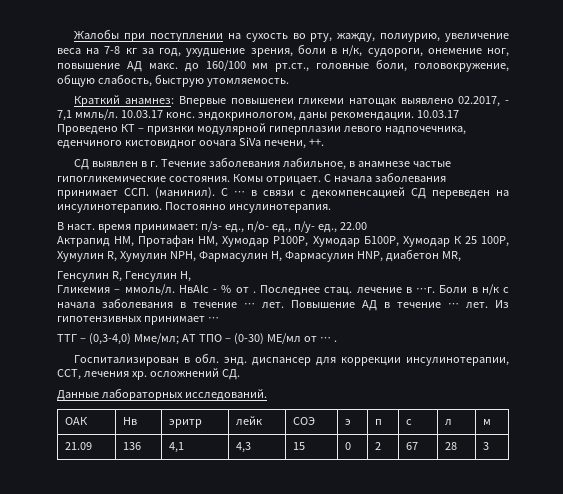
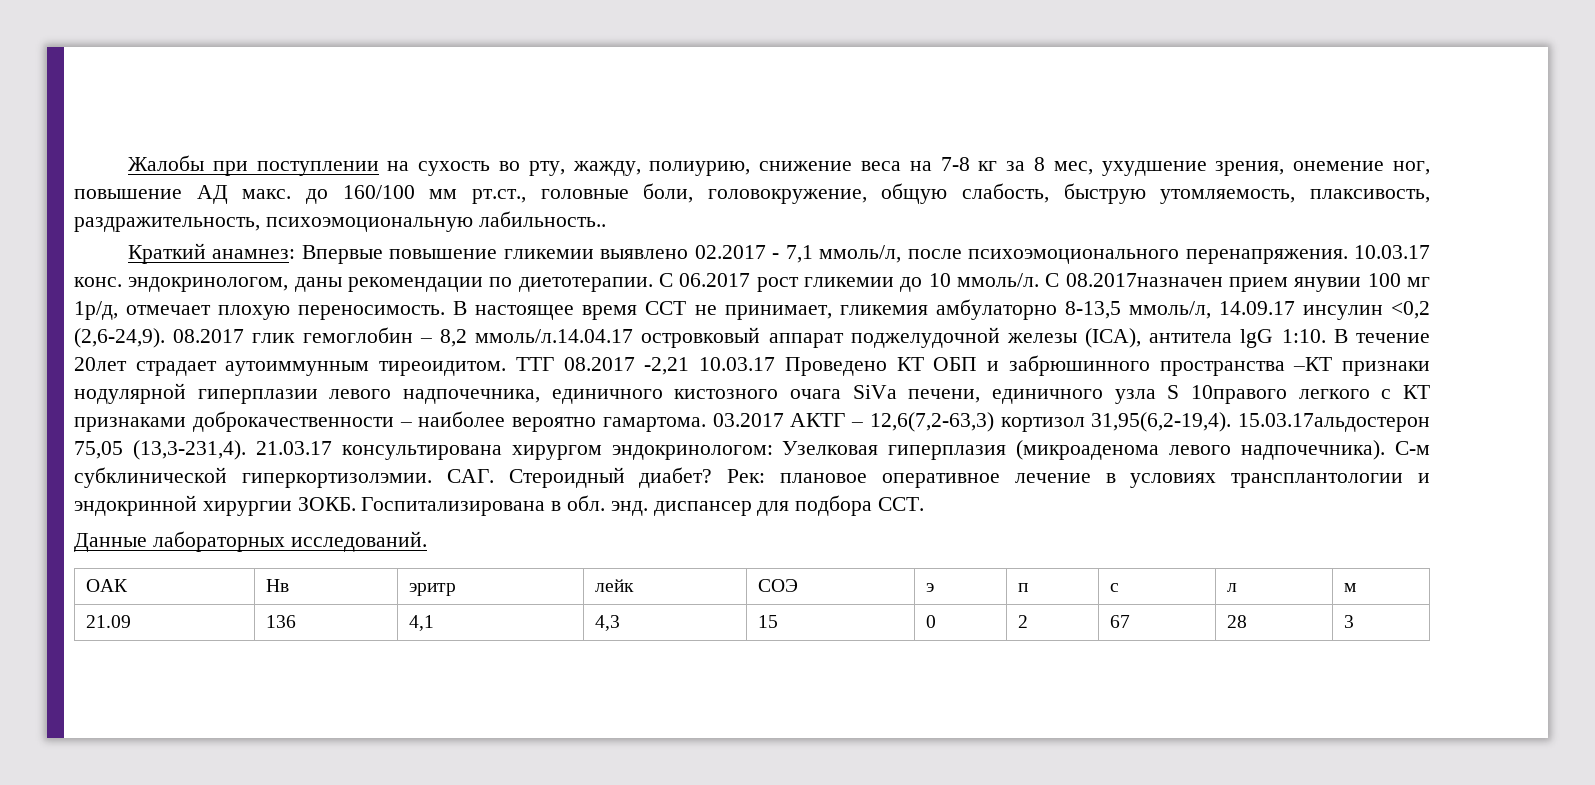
- Жалобы при поступлении на сухость во рту, жажду, полиурию, увеличение веса на 7-8 кг за год, ухудшение зрения, боли в н/к, судороги, онемение ног, повышение АД макс. до 160/100 мм рт.ст., головные боли, головокружение, общую слабость, быструю утомляемость.
- Краткий анамнез: Впервые повышенеи гликеми натощак выявлено 02.2017, - 7,1 ммль/л. 10.03.17 конс. эндокринологом, даны рекомендации. 10.03.17 Проведено КТ – признки модулярной гиперплазии левого надпочечника, еденчиного кистовидног оочага SiVa печени, ++.
- СД выявлен в г. Течение заболевания лабильное, в анамнезе частые гипогликемические состояния. Комы отрицает. С начала заболевания принимает ССП. (манинил). С … в связи с декомпенсацией СД переведен на инсулинотерапию. Постоянно инсулинотерапия.
- В наст. время принимает: п/з- ед., п/о- ед., п/у- ед., 22.00
- Актрапид НМ, Протафан НМ, Хумодар Р100Р, Хумодар Б100Р, Хумодар К 25 100Р, Хумулин R, Хумулин NРН, Фармасулин Н, Фармасулин НNР, диабетон МR,
- Генсулин R, Генсулин Н,
- Гликемия – ммоль/л. НвАIс - % от . Последнее стац. лечение в …г. Боли в н/к с начала заболевания в течение … лет. Повышение АД в течение … лет. Из гипотензивных принимает …
- ТТГ – (0,3-4,0) Мме/мл; АТ ТПО – (0-30) МЕ/мл от … .
- Госпитализирован в обл. энд. диспансер для коррекции инсулинотерапии, ССТ, лечения хр. осложнений СД.
+ Жалобы при поступлении на сухость во рту, жажду, полиурию, снижение веса на 7-8 кг за 8 мес, ухудшение зрения, онемение ног, повышение АД макс. до 160/100 мм рт.ст., головные боли, головокружение, общую слабость, быструю утомляемость, плаксивость, раздражительность, психоэмоциональную лабильность..
+ Краткий анамнез: Впервые повышение гликемии выявлено 02.2017 - 7,1 ммоль/л, после психоэмоционального перенапряжения. 10.03.17 конс. эндокринологом, даны рекомендации по диетотерапии. С 06.2017 рост гликемии до 10 ммоль/л. С 08.2017назначен прием янувии 100 мг 1р/д, отмечает плохую переносимость. В настоящее время ССТ не принимает, гликемия амбулаторно 8-13,5 ммоль/л, 14.09.17 инсулин <0,2 (2,6-24,9). 08.2017 глик гемоглобин – 8,2 ммоль/л.14.04.17 островковый аппарат поджелудочной железы (ICА), антитела lgG 1:10. В течение 20лет страдает аутоиммунным тиреоидитом. ТТГ 08.2017 -2,21 10.03.17 Проведено КТ ОБП и забрюшинного пространства –КТ признаки нодулярной гиперплазии левого надпочечника, единичного кистозного очага SiVa печени, единичного узла S 10правого легкого с КТ признаками доброкачественности – наиболее вероятно гамартома. 03.2017 АКТГ – 12,6(7,2-63,3) кортизол 31,95(6,2-19,4). 15.03.17альдостерон 75,05 (13,3-231,4). 21.03.17 консультирована хирургом эндокринологом: Узелковая гиперплазия (микроаденома левого надпочечника). С-м субклинической гиперкортизолэмии. САГ. Стероидный диабет? Рек: плановое оперативное лечение в условиях трансплантологии и эндокринной хирургии ЗОКБ. Госпитализирована в обл. энд. диспансер для подбора ССТ.

